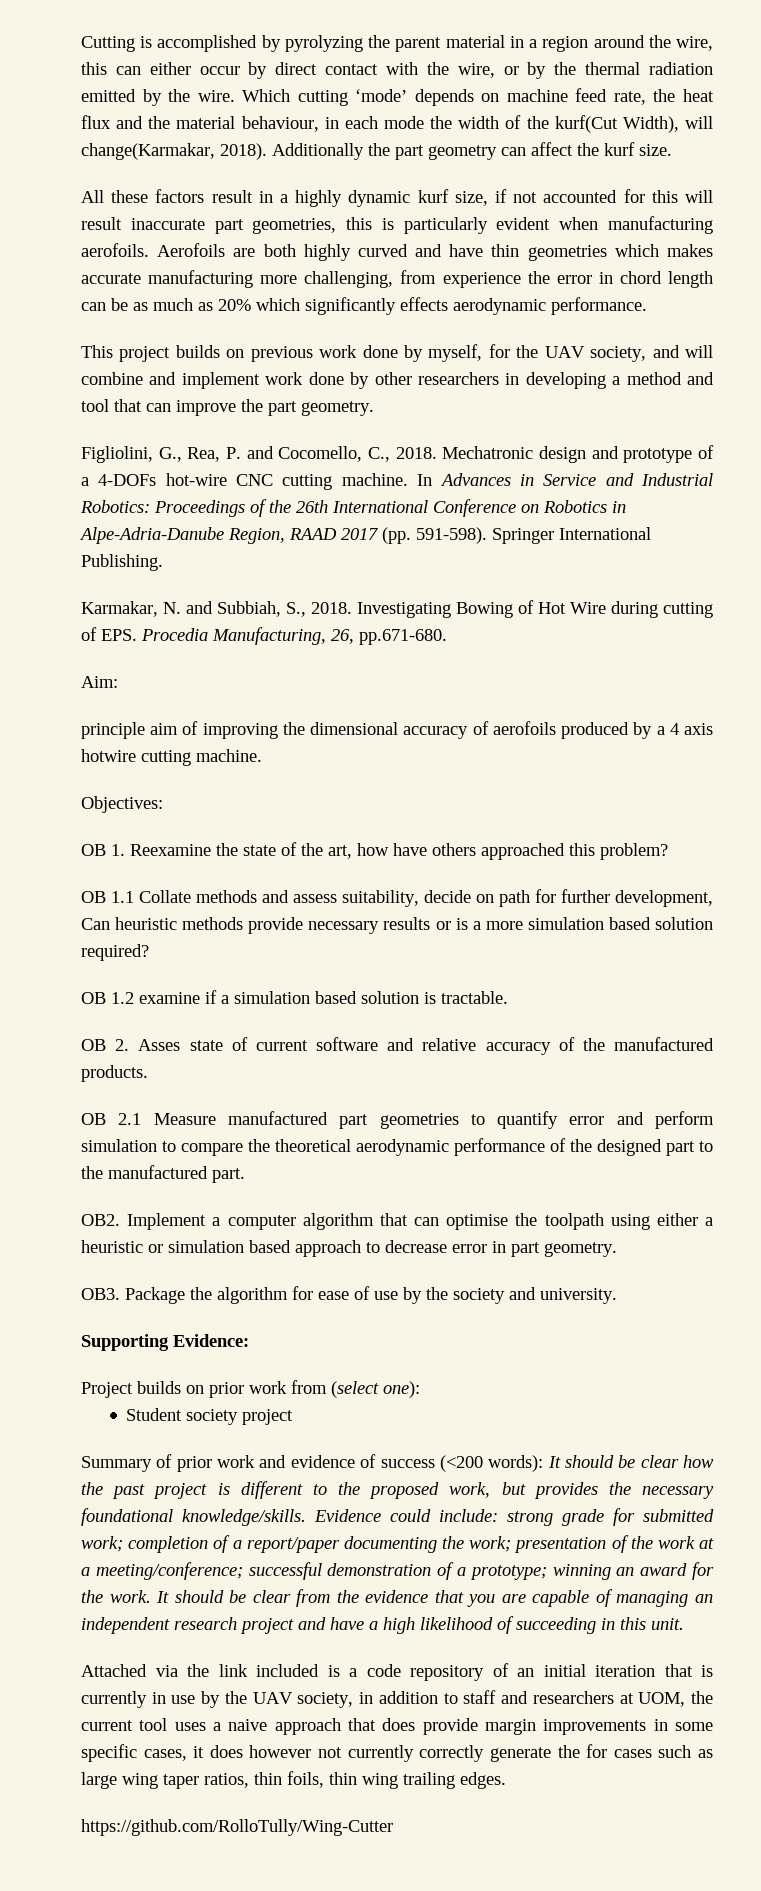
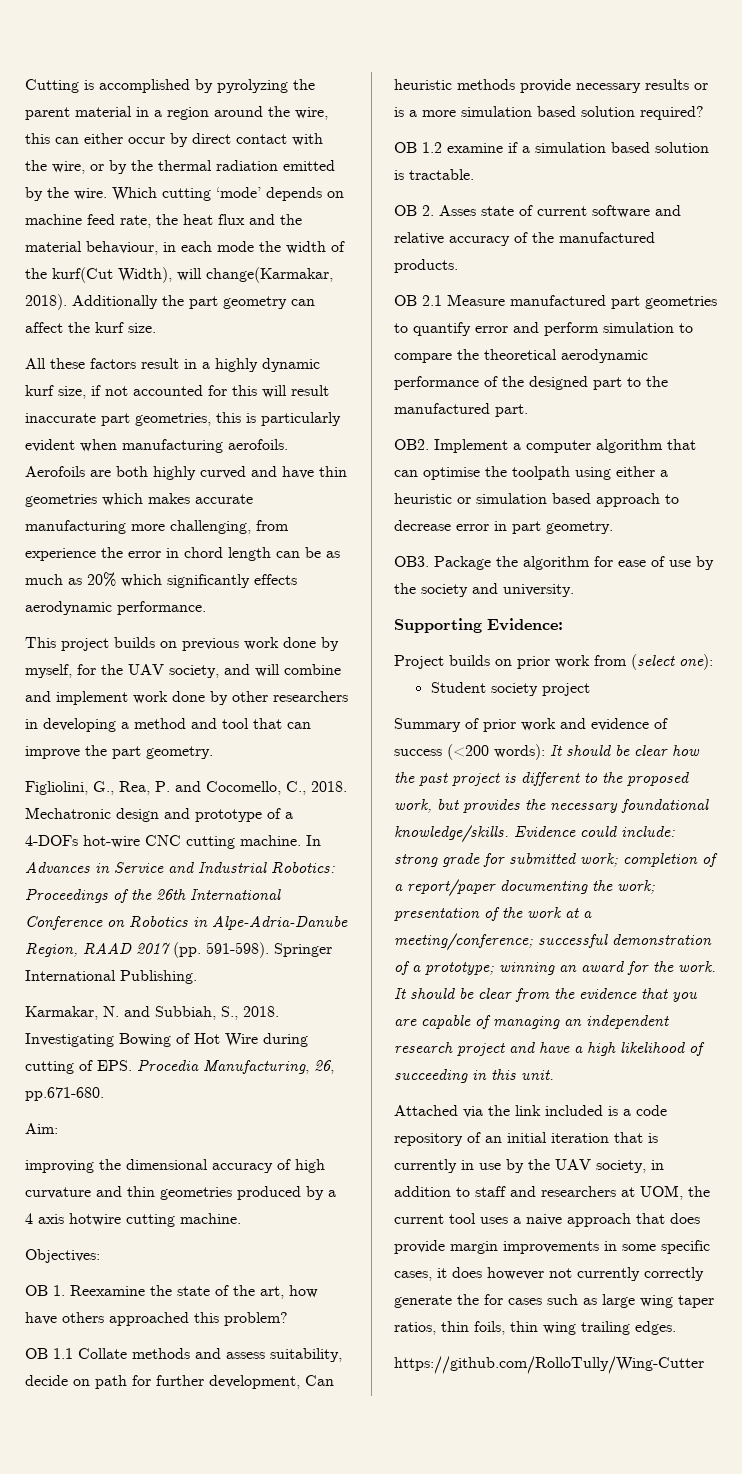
- principle aim of improving the dimensional accuracy of aerofoils produced by a 4 axis hotwire cutting machine.
+ improving the dimensional accuracy of high curvature and thin geometries produced by a 4 axis hotwire cutting machine.

